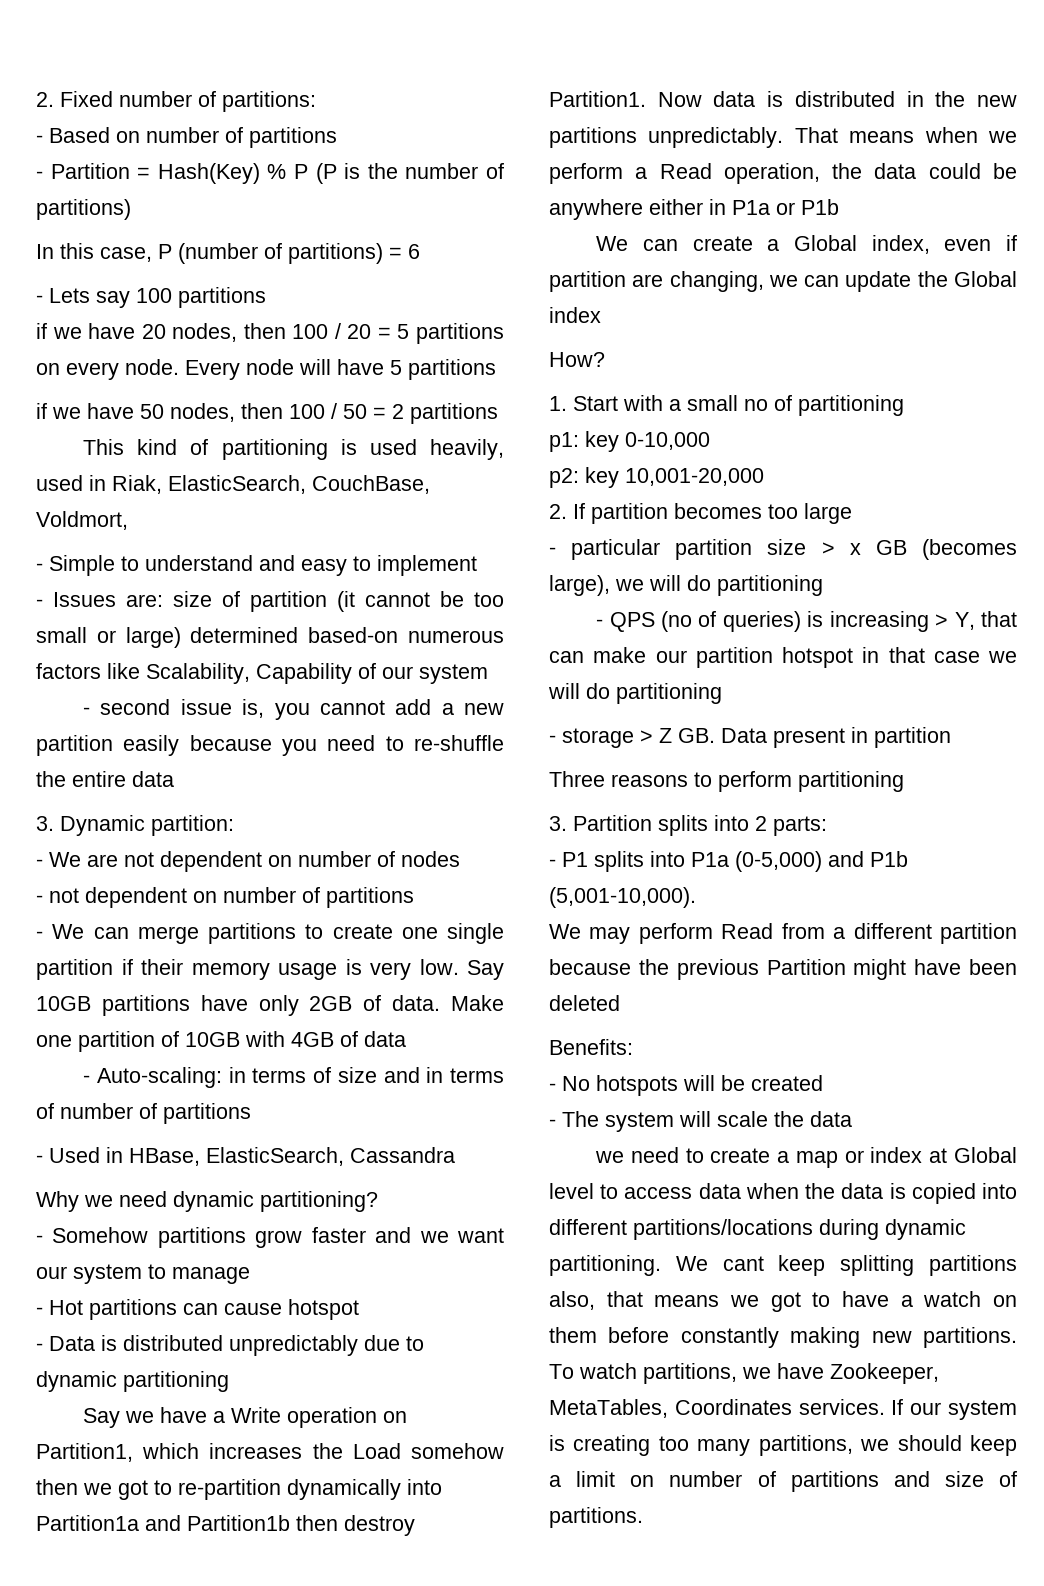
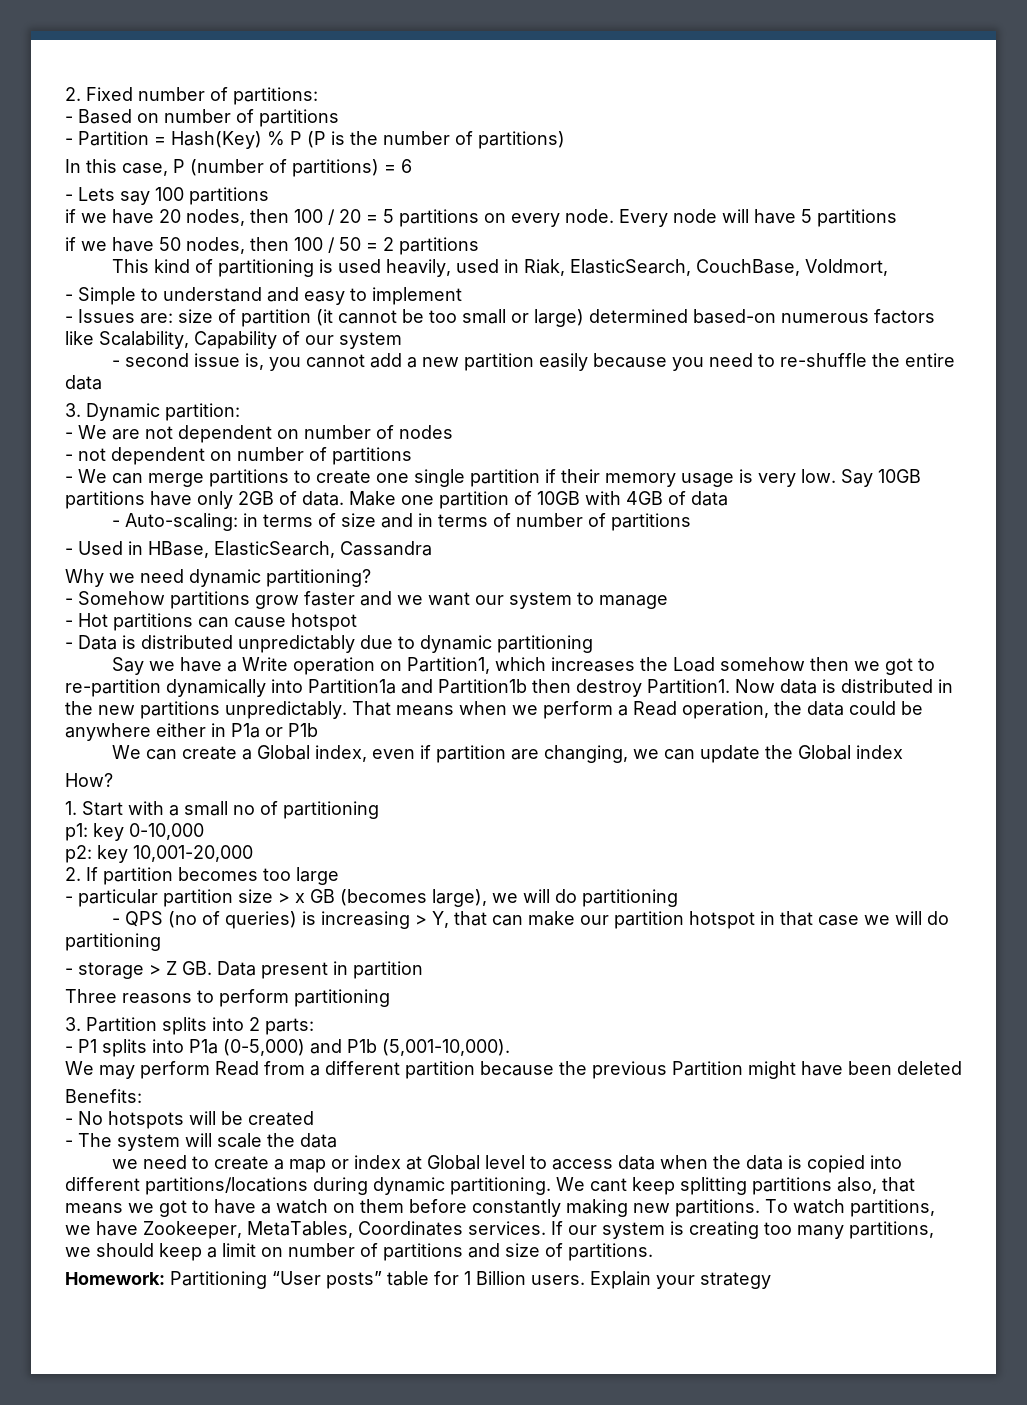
+ Homework: Partitioning “User posts” table for 1 Billion users. Explain your strategy

